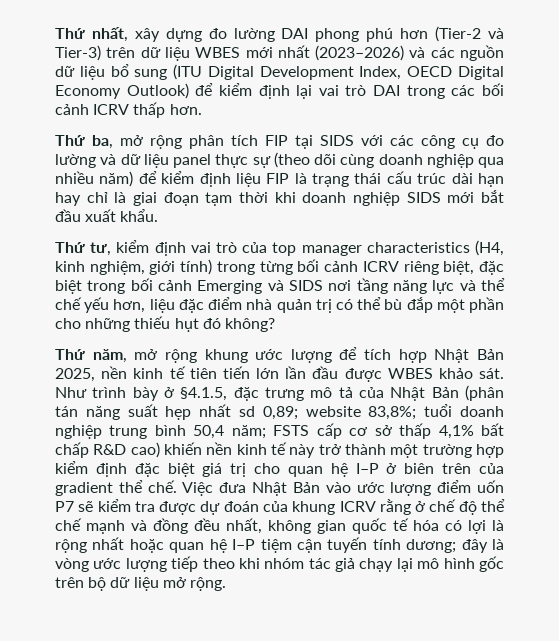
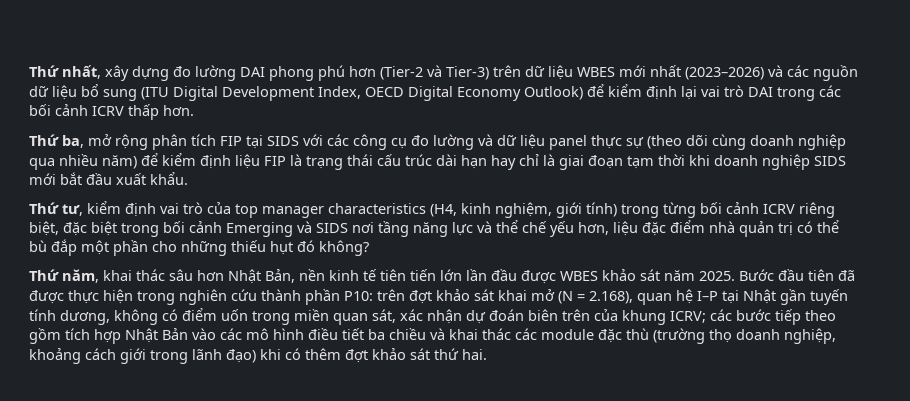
- Thứ năm, mở rộng khung ước lượng để tích hợp Nhật Bản 2025, nền kinh tế tiên tiến lớn lần đầu được WBES khảo sát. Như trình bày ở §4.1.5, đặc trưng mô tả của Nhật Bản (phân tán năng suất hẹp nhất sd 0,89; website 83,8%; tuổi doanh nghiệp trung bình 50,4 năm; FSTS cấp cơ sở thấp 4,1% bất chấp R&D cao) khiến nền kinh tế này trở thành một trường hợp kiểm định đặc biệt giá trị cho quan hệ I–P ở biên trên của gradient thể chế. Việc đưa Nhật Bản vào ước lượng điểm uốn P7 sẽ kiểm tra được dự đoán của khung ICRV rằng ở chế độ thể chế mạnh và đồng đều nhất, không gian quốc tế hóa có lợi là rộng nhất hoặc quan hệ I–P tiệm cận tuyến tính dương; đây là vòng ước lượng tiếp theo khi nhóm tác giả chạy lại mô hình gốc trên bộ dữ liệu mở rộng.
+ Thứ năm, khai thác sâu hơn Nhật Bản, nền kinh tế tiên tiến lớn lần đầu được WBES khảo sát năm 2025. Bước đầu tiên đã được thực hiện trong nghiên cứu thành phần P10: trên đợt khảo sát khai mở (N = 2.168), quan hệ I–P tại Nhật gần tuyến tính dương, không có điểm uốn trong miền quan sát, xác nhận dự đoán biên trên của khung ICRV; các bước tiếp theo gồm tích hợp Nhật Bản vào các mô hình điều tiết ba chiều và khai thác các module đặc thù (trường thọ doanh nghiệp, khoảng cách giới trong lãnh đạo) khi có thêm đợt khảo sát thứ hai.

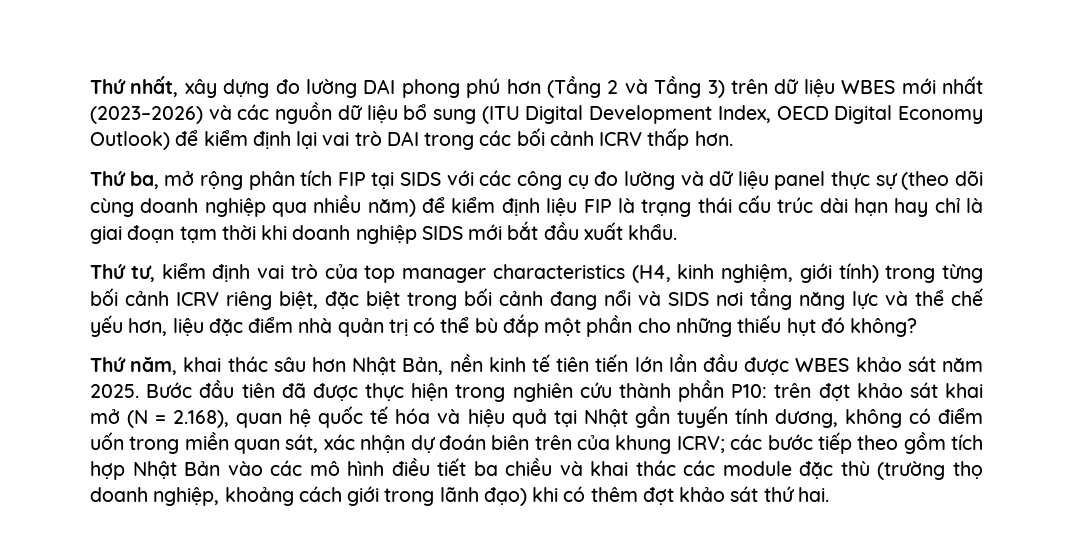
- Thứ nhất, xây dựng đo lường DAI phong phú hơn (Tier-2 và Tier-3) trên dữ liệu WBES mới nhất (2023–2026) và các nguồn dữ liệu bổ sung (ITU Digital Development Index, OECD Digital Economy Outlook) để kiểm định lại vai trò DAI trong các bối cảnh ICRV thấp hơn.
+ Thứ nhất, xây dựng đo lường DAI phong phú hơn (Tầng 2 và Tầng 3) trên dữ liệu WBES mới nhất (2023–2026) và các nguồn dữ liệu bổ sung (ITU Digital Development Index, OECD Digital Economy Outlook) để kiểm định lại vai trò DAI trong các bối cảnh ICRV thấp hơn.
- Thứ tư, kiểm định vai trò của top manager characteristics (H4, kinh nghiệm, giới tính) trong từng bối cảnh ICRV riêng biệt, đặc biệt trong bối cảnh Emerging và SIDS nơi tầng năng lực và thể chế yếu hơn, liệu đặc điểm nhà quản trị có thể bù đắp một phần cho những thiếu hụt đó không?
+ Thứ tư, kiểm định vai trò của top manager characteristics (H4, kinh nghiệm, giới tính) trong từng bối cảnh ICRV riêng biệt, đặc biệt trong bối cảnh đang nổi và SIDS nơi tầng năng lực và thể chế yếu hơn, liệu đặc điểm nhà quản trị có thể bù đắp một phần cho những thiếu hụt đó không?
- trên đợt khảo sát khai mở (N = 2.168), quan hệ I–P tại Nhật gần tuyến tính dương, không có điểm uốn trong miền quan sát, xác nhận dự đoán biên trên của khung ICRV;
+ trên đợt khảo sát khai mở (N = 2.168), quan hệ quốc tế hóa và hiệu quả tại Nhật gần tuyến tính dương, không có điểm uốn trong miền quan sát, xác nhận dự đoán biên trên của khung ICRV;

